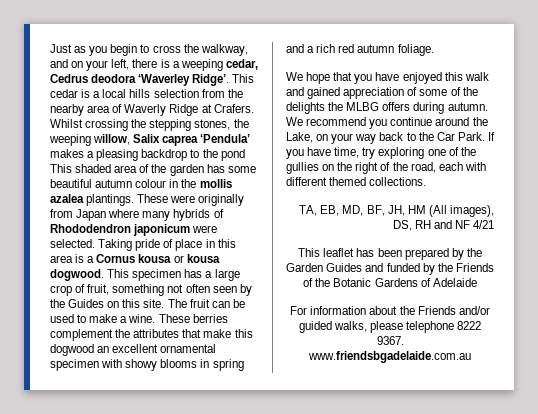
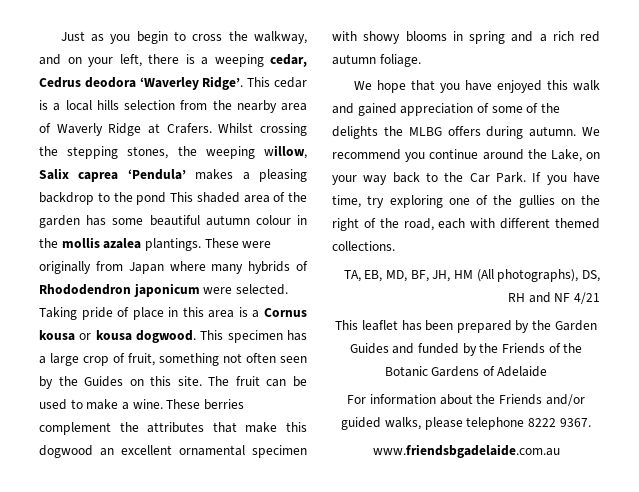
- TA, EB, MD, BF, JH, HM (All images), DS, RH and NF 4/21
+ TA, EB, MD, BF, JH, HM (All photographs), DS, RH and NF 4/21

